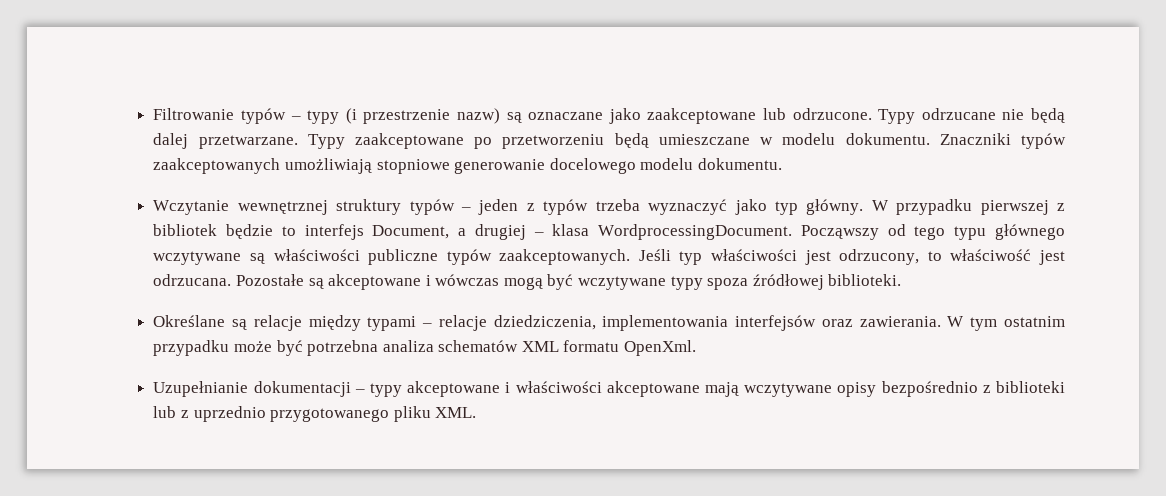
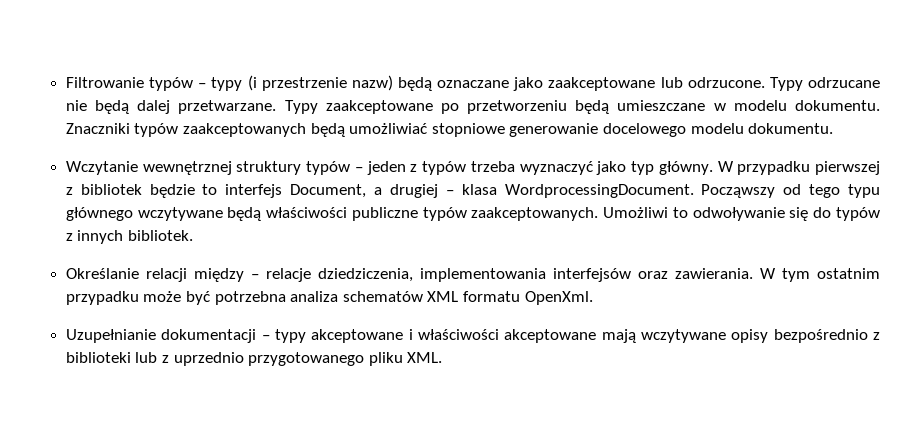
- Filtrowanie typów – typy (i przestrzenie nazw) są oznaczane jako zaakceptowane lub odrzucone.
+ Filtrowanie typów – typy (i przestrzenie nazw) będą oznaczane jako zaakceptowane lub odrzucone.
- Znaczniki typów zaakceptowanych umożliwiają stopniowe generowanie docelowego modelu dokumentu.
+ Znaczniki typów zaakceptowanych będą umożliwiać stopniowe generowanie docelowego modelu dokumentu.
- Począwszy od tego typu głównego wczytywane są właściwości publiczne typów zaakceptowanych.
+ Począwszy od tego typu głównego wczytywane będą właściwości publiczne typów zaakceptowanych.
- Jeśli typ właściwości jest odrzucony, to właściwość jest odrzucana. Pozostałe są akceptowane i wówczas mogą być wczytywane typy spoza źródłowej biblioteki.
- Określane są relacje między typami – relacje dziedziczenia, implementowania interfejsów oraz zawierania.
+ Umożliwi to odwoływanie się do typów z innych bibliotek.
+ Określanie relacji między – relacje dziedziczenia, implementowania interfejsów oraz zawierania.

